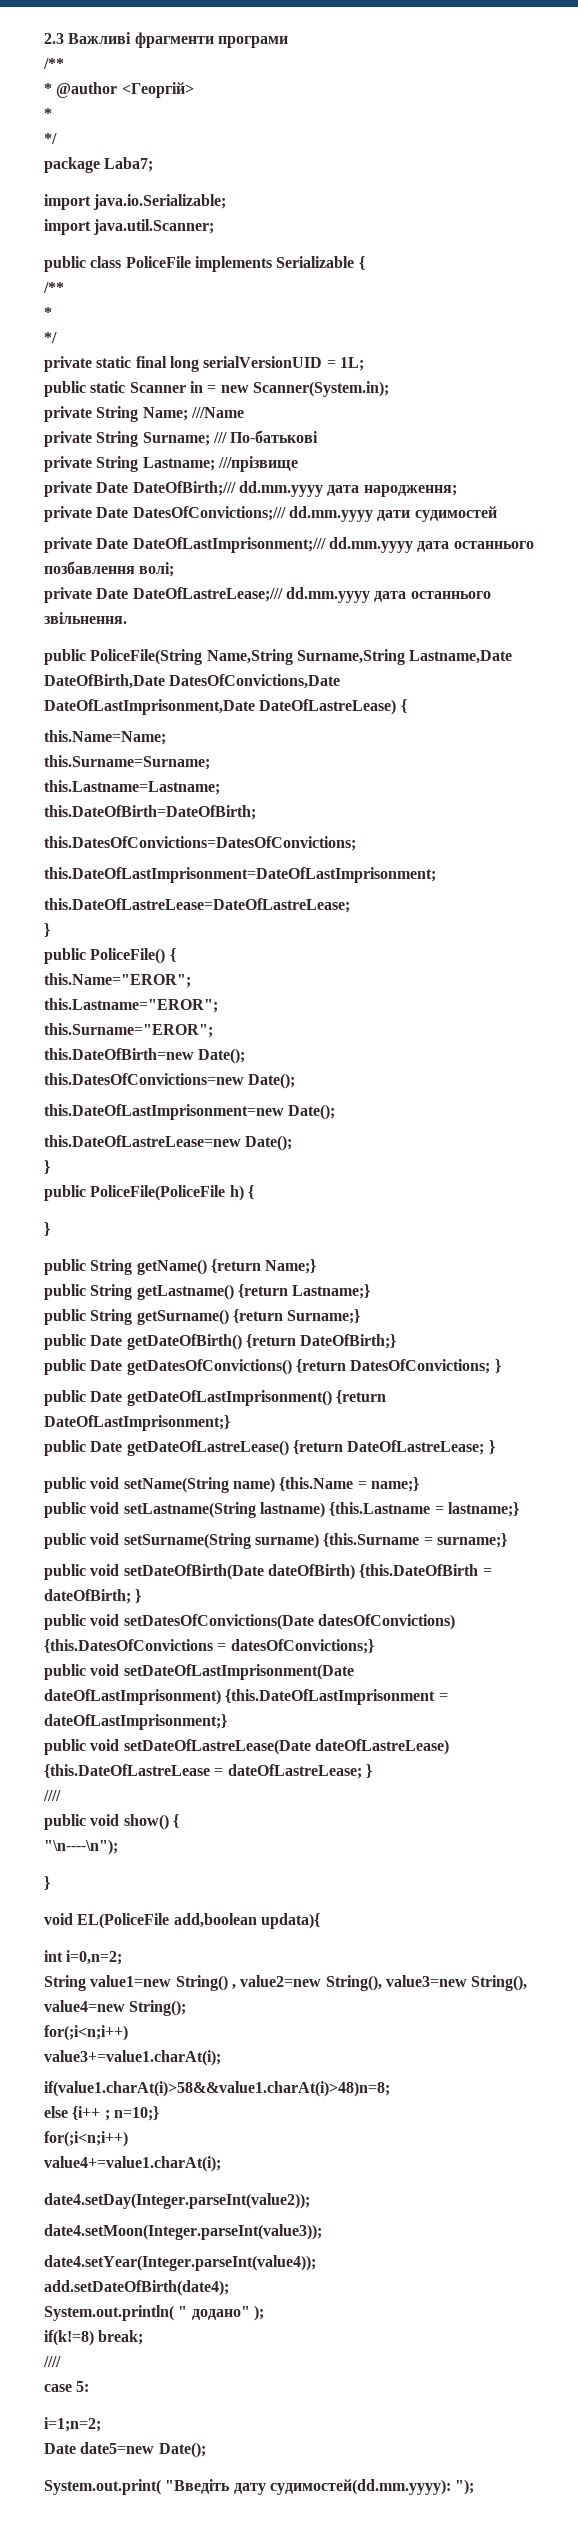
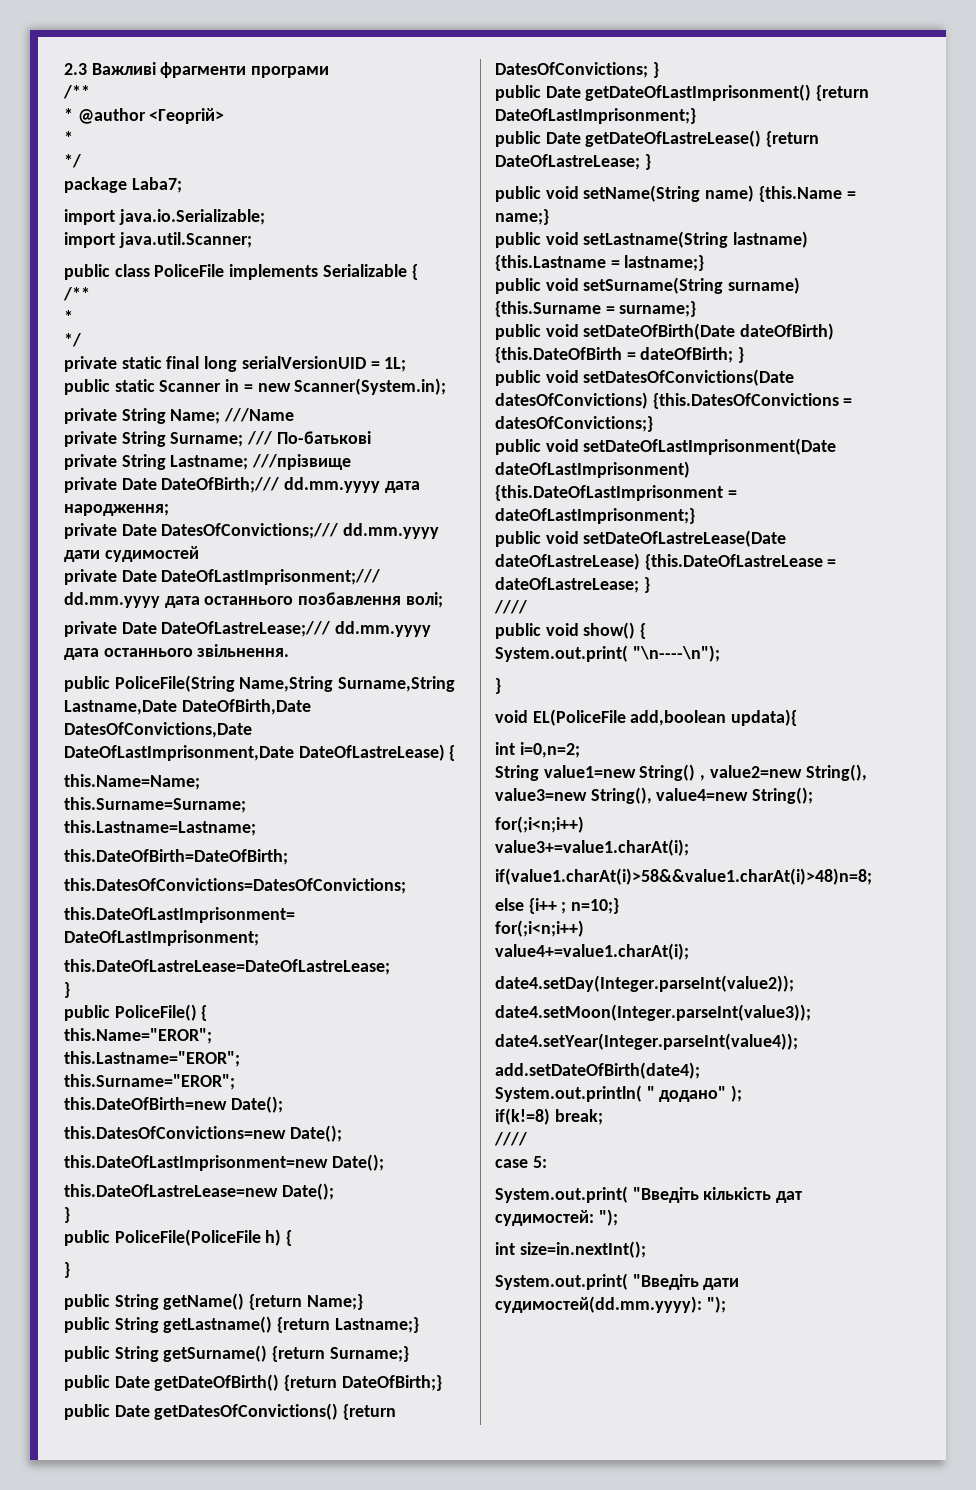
- "\n----\n");
+ System.out.print( "\n----\n");
- i=1;n=2;
- Date date5=new Date();
- System.out.print( "Введiть дату судимостей(dd.mm.yyyy): ");
+ System.out.print( "Введiть кількість дат судимостей: ");
+ int size=in.nextInt();
+ System.out.print( "Введiть дати судимостей(dd.mm.yyyy): ");

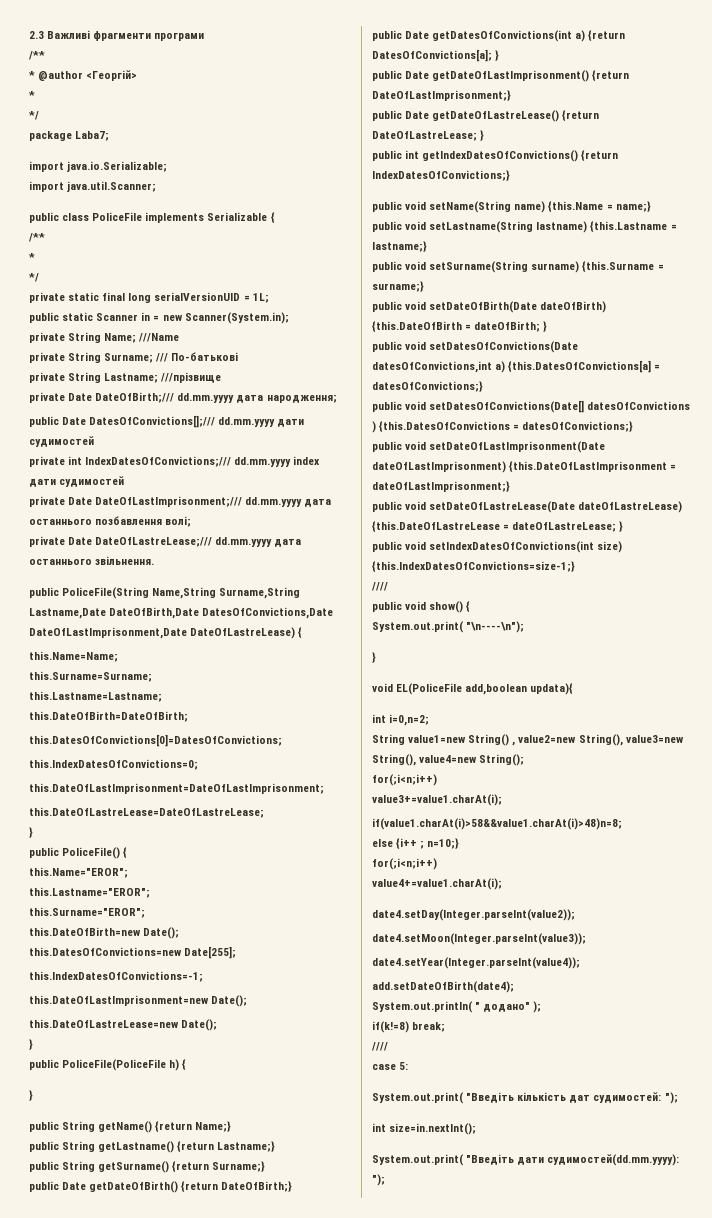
- private Date DatesOfConvictions;/// dd.mm.yyyy дати судимостей
+ public Date DatesOfConvictions[];/// dd.mm.yyyy дати судимостей
+ private int IndexDatesOfConvictions;/// dd.mm.yyyy index дати судимостей
- this.DatesOfConvictions=DatesOfConvictions;
+ this.DatesOfConvictions[0]=DatesOfConvictions;
+ this.IndexDatesOfConvictions=0;
- this.DatesOfConvictions=new Date();
+ this.DatesOfConvictions=new Date[255];
+ this.IndexDatesOfConvictions=-1;
- public Date getDatesOfConvictions() {return DatesOfConvictions; }
+ public Date getDatesOfConvictions(int a) {return DatesOfConvictions[a]; }
+ public int getIndexDatesOfConvictions() {return IndexDatesOfConvictions;}
- public void setDatesOfConvictions(Date datesOfConvictions) {this.DatesOfConvictions = datesOfConvictions;}
+ public void setDatesOfConvictions(Date datesOfConvictions,int a) {this.DatesOfConvictions[a] = datesOfConvictions;}
+ public void setDatesOfConvictions(Date[] datesOfConvictions ) {this.DatesOfConvictions = datesOfConvictions;}
+ public void setIndexDatesOfConvictions(int size) {this.IndexDatesOfConvictions=size-1;}

